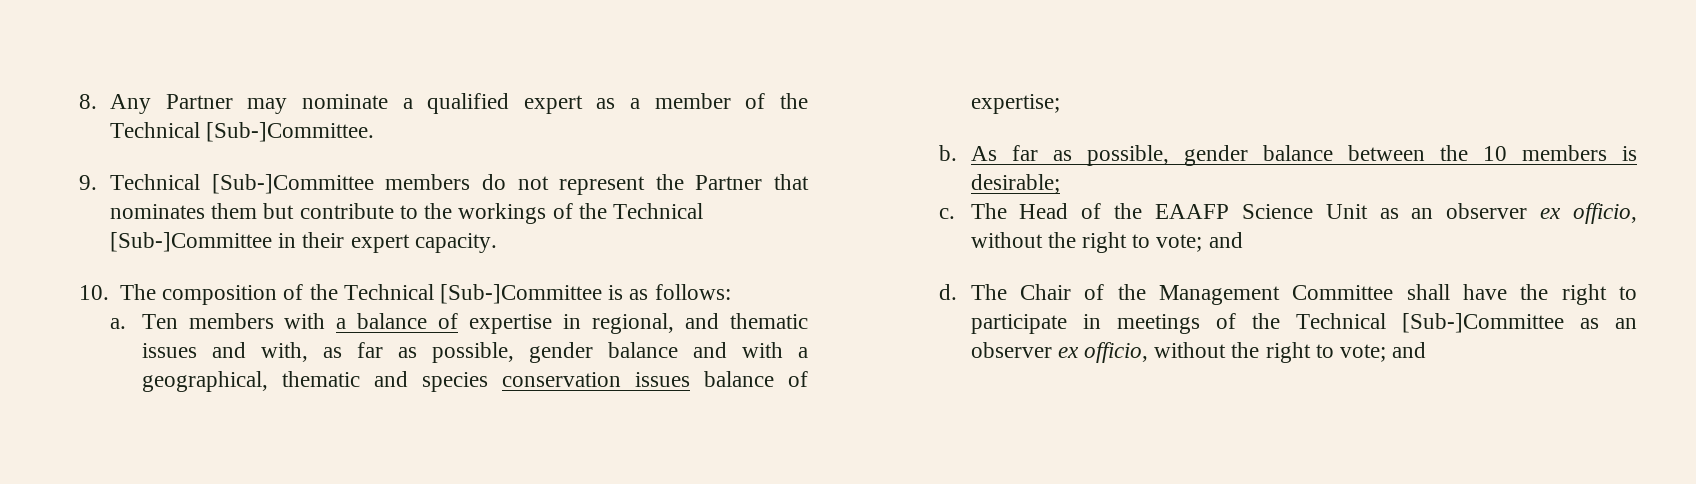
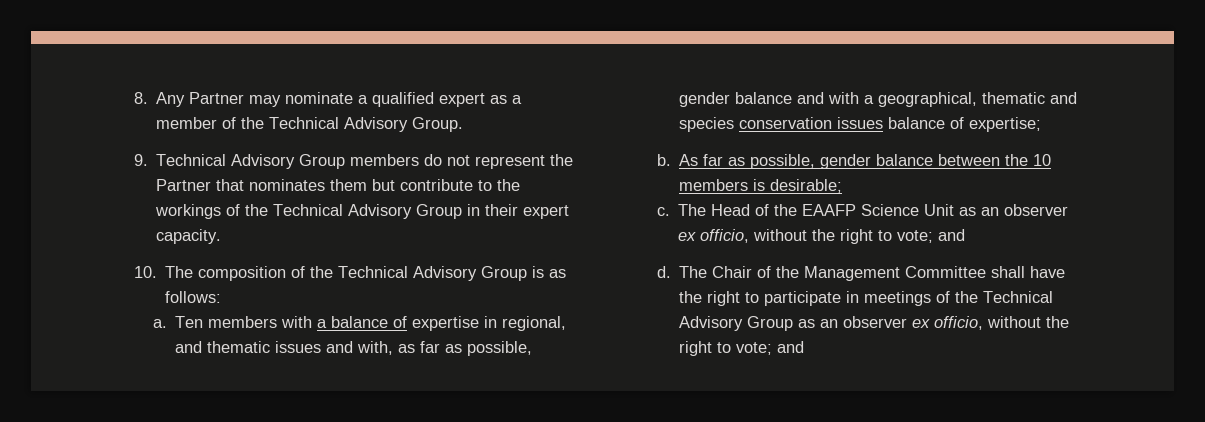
- 8. Any Partner may nominate a qualified expert as a member of the Technical [Sub-]Committee.
+ 8. Any Partner may nominate a qualified expert as a member of the Technical Advisory Group.
- 9. Technical [Sub-]Committee members do not represent the Partner that nominates them but contribute to the workings of the Technical [Sub-]Committee in their expert capacity.
+ 9. Technical Advisory Group members do not represent the Partner that nominates them but contribute to the workings of the Technical Advisory Group in their expert capacity.
- 10. The composition of the Technical [Sub-]Committee is as follows:
+ 10. The composition of the Technical Advisory Group is as follows:
- The Chair of the Management Committee shall have the right to participate in meetings of the Technical [Sub-]Committee as an observer ex officio, without the right to vote; and
+ The Chair of the Management Committee shall have the right to participate in meetings of the Technical Advisory Group as an observer ex officio, without the right to vote; and

